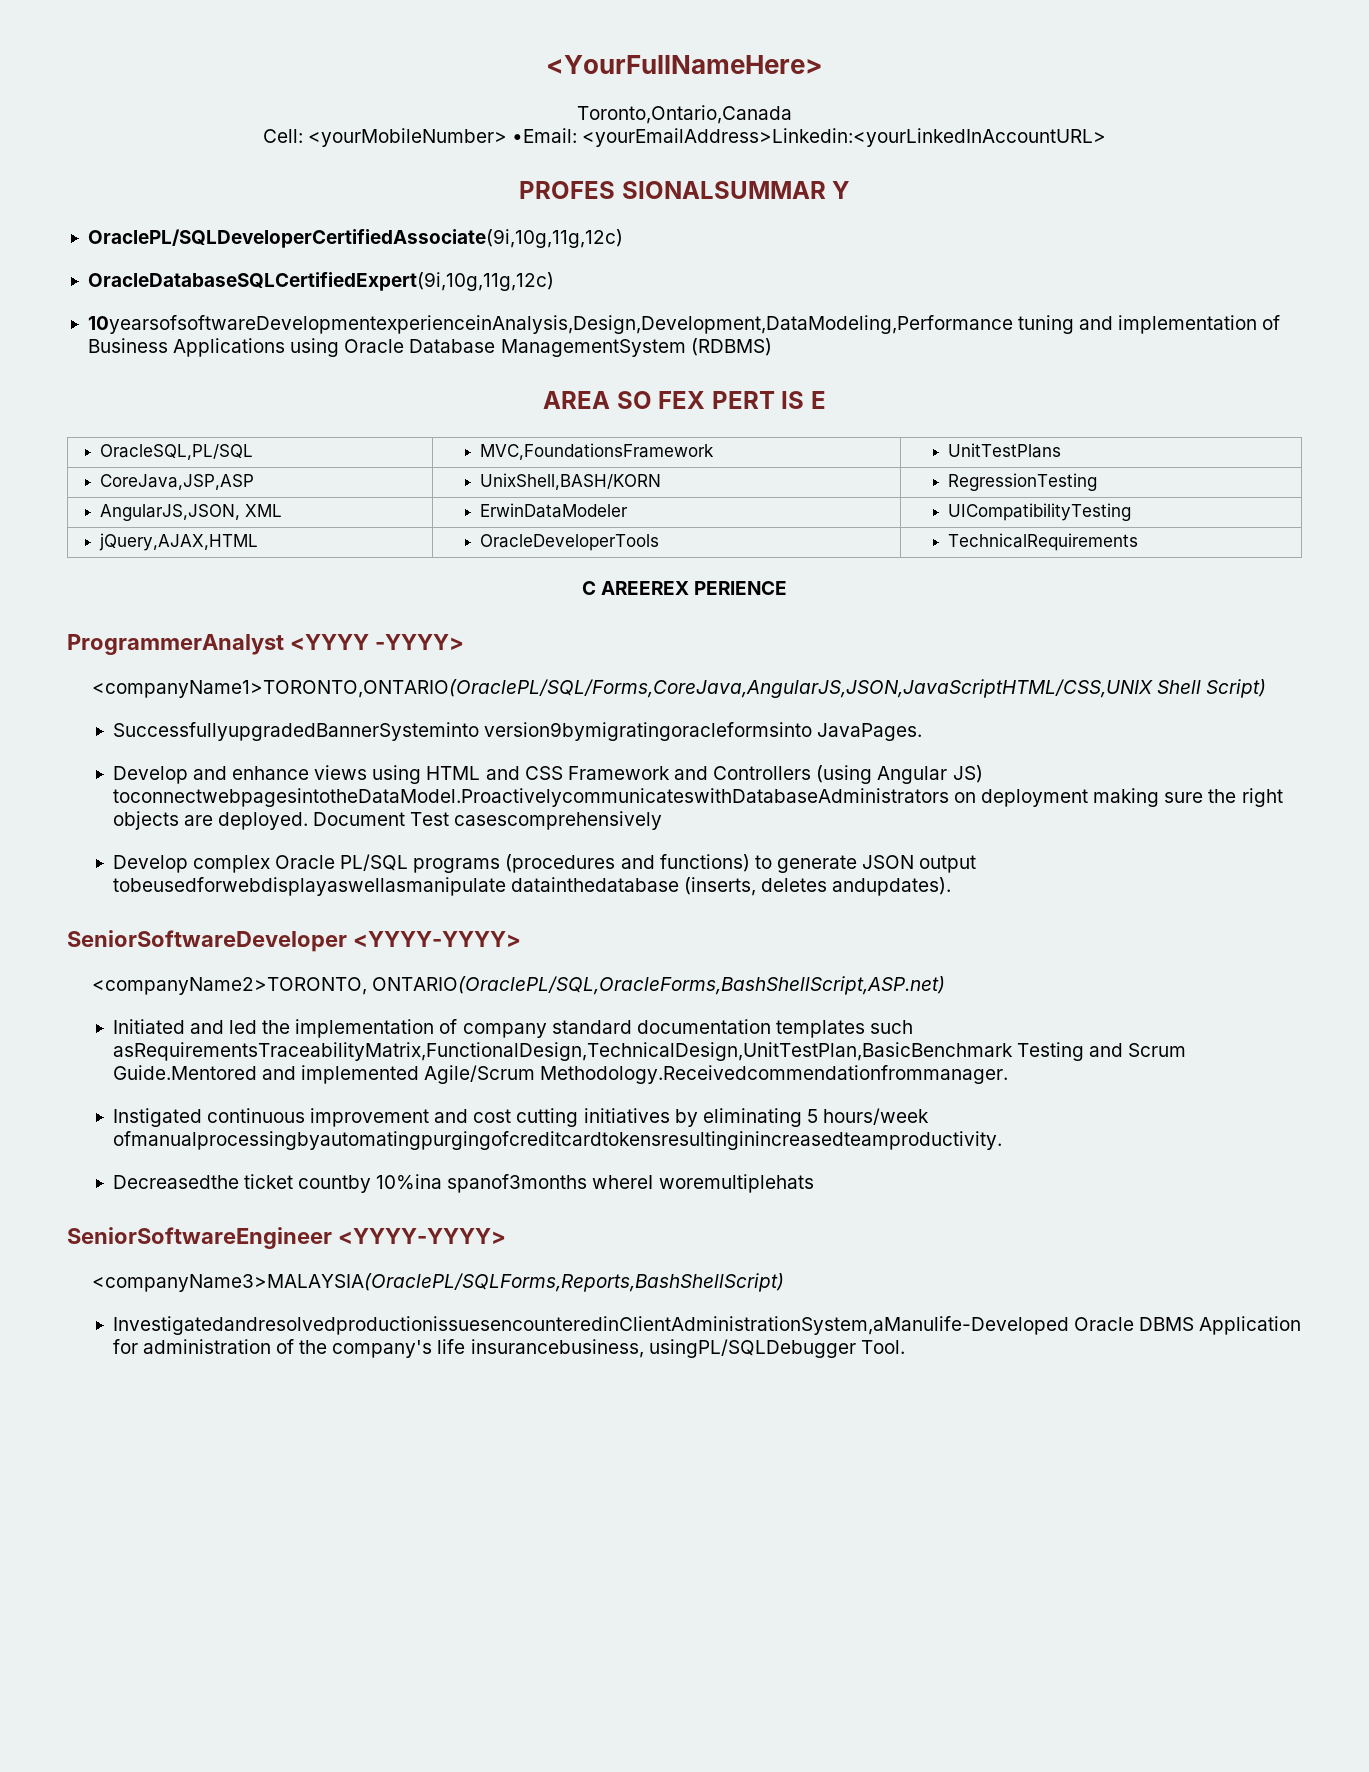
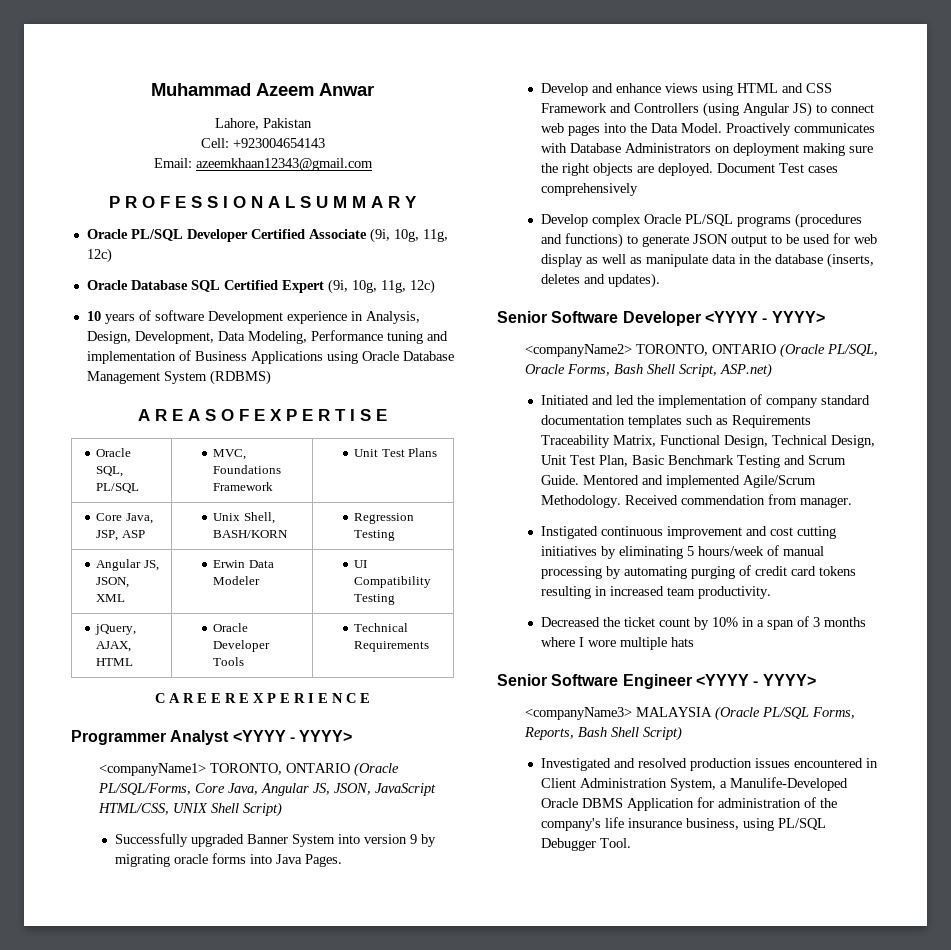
- <YourFullNameHere>
- Toronto,Ontario,Canada
- Cell: <yourMobileNumber> •Email: <yourEmailAddress>Linkedin:<yourLinkedInAccountURL>
- PROFES SIONALSUMMAR Y
- OraclePL/SQLDeveloperCertifiedAssociate(9i,10g,11g,12c)
- OracleDatabaseSQLCertifiedExpert(9i,10g,11g,12c)
- 10yearsofsoftwareDevelopmentexperienceinAnalysis,Design,Development,DataModeling,Performance tuning and implementation of Business Applications using Oracle Database ManagementSystem (RDBMS)
+ Muhammad Azeem Anwar
+ Lahore, Pakistan
+ Cell: +923004654143
+ Email: azeemkhaan12343@gmail.com
+ P R O F E S S I O N A L S U M M A R Y
+ Oracle PL/SQL Developer Certified Associate (9i, 10g, 11g, 12c)
+ Oracle Database SQL Certified Expert (9i, 10g, 11g, 12c)
+ 10 years of software Development experience in Analysis, Design, Development, Data Modeling, Performance tuning and implementation of Business Applications using Oracle Database Management System (RDBMS)
- AREA SO FEX PERT IS E
- OracleSQL,PL/SQL | MVC,FoundationsFramework | UnitTestPlans
- CoreJava,JSP,ASP | UnixShell,BASH/KORN | RegressionTesting
- AngularJS,JSON, XML | ErwinDataModeler | UICompatibilityTesting
- jQuery,AJAX,HTML | OracleDeveloperTools | TechnicalRequirements
- C AREEREX PERIENCE
- ProgrammerAnalyst <YYYY -YYYY>
- <companyName1>TORONTO,ONTARIO(OraclePL/SQL/Forms,CoreJava,AngularJS,JSON,JavaScriptHTML/CSS,UNIX Shell Script)
- SuccessfullyupgradedBannerSysteminto version9bymigratingoracleformsinto JavaPages.
+ A R E A S O F E X P E R T I S E
+ Oracle SQL, PL/SQL | MVC, Foundations Framework | Unit Test Plans
+ Core Java, JSP, ASP | Unix Shell, BASH/KORN | Regression Testing
+ Angular JS, JSON, XML | Erwin Data Modeler | UI Compatibility Testing
+ jQuery, AJAX, HTML | Oracle Developer Tools | Technical Requirements
+ C A R E E R E X P E R I E N C E
+ Programmer Analyst <YYYY - YYYY>
+ <companyName1> TORONTO, ONTARIO (Oracle PL/SQL/Forms, Core Java, Angular JS, JSON, JavaScript HTML/CSS, UNIX Shell Script)
+ Successfully upgraded Banner System into version 9 by migrating oracle forms into Java Pages.
- Develop and enhance views using HTML and CSS Framework and Controllers (using Angular JS) toconnectwebpagesintotheDataModel.ProactivelycommunicateswithDatabaseAdministrators on deployment making sure the right objects are deployed.
+ Develop and enhance views using HTML and CSS Framework and Controllers (using Angular JS) to connect web pages into the Data Model. Proactively communicates with Database Administrators on deployment making sure the right objects are deployed.
- Document Test casescomprehensively
+ Document Test cases comprehensively
- Develop complex Oracle PL/SQL programs (procedures and functions) to generate JSON output tobeusedforwebdisplayaswellasmanipulate datainthedatabase (inserts, deletes andupdates).
- SeniorSoftwareDeveloper <YYYY-YYYY>
- <companyName2>TORONTO, ONTARIO(OraclePL/SQL,OracleForms,BashShellScript,ASP.net)
+ Develop complex Oracle PL/SQL programs (procedures and functions) to generate JSON output to be used for web display as well as manipulate data in the database (inserts, deletes and updates).
+ Senior Software Developer <YYYY - YYYY>
+ <companyName2> TORONTO, ONTARIO (Oracle PL/SQL, Oracle Forms, Bash Shell Script, ASP.net)
- Initiated and led the implementation of company standard documentation templates such asRequirementsTraceabilityMatrix,FunctionalDesign,TechnicalDesign,UnitTestPlan,BasicBenchmark Testing and Scrum Guide.Mentored and implemented Agile/Scrum Methodology.Receivedcommendationfrommanager.
+ Initiated and led the implementation of company standard documentation templates such as Requirements Traceability Matrix, Functional Design, Technical Design, Unit Test Plan, Basic Benchmark Testing and Scrum Guide. Mentored and implemented Agile/Scrum Methodology. Received commendation from manager.
- Instigated continuous improvement and cost cutting initiatives by eliminating 5 hours/week ofmanualprocessingbyautomatingpurgingofcreditcardtokensresultinginincreasedteamproductivity.
- Decreasedthe ticket countby 10%ina spanof3months whereI woremultiplehats
- SeniorSoftwareEngineer <YYYY-YYYY>
- <companyName3>MALAYSIA(OraclePL/SQLForms,Reports,BashShellScript)
- InvestigatedandresolvedproductionissuesencounteredinClientAdministrationSystem,aManulife-Developed Oracle DBMS Application for administration of the company's life insurancebusiness, usingPL/SQLDebugger Tool.
+ Instigated continuous improvement and cost cutting initiatives by eliminating 5 hours/week of manual processing by automating purging of credit card tokens resulting in increased team productivity.
+ Decreased the ticket count by 10% in a span of 3 months where I wore multiple hats
+ Senior Software Engineer <YYYY - YYYY>
+ <companyName3> MALAYSIA (Oracle PL/SQL Forms, Reports, Bash Shell Script)
+ Investigated and resolved production issues encountered in Client Administration System, a Manulife-Developed Oracle DBMS Application for administration of the company's life insurance business, using PL/SQL Debugger Tool.

